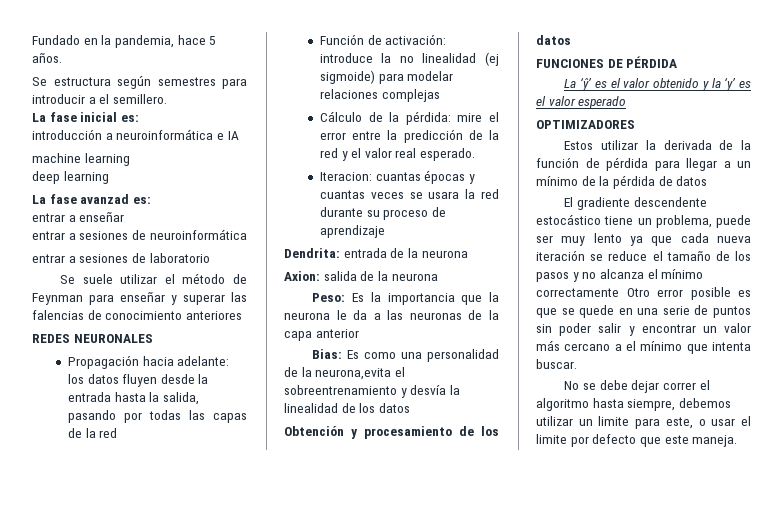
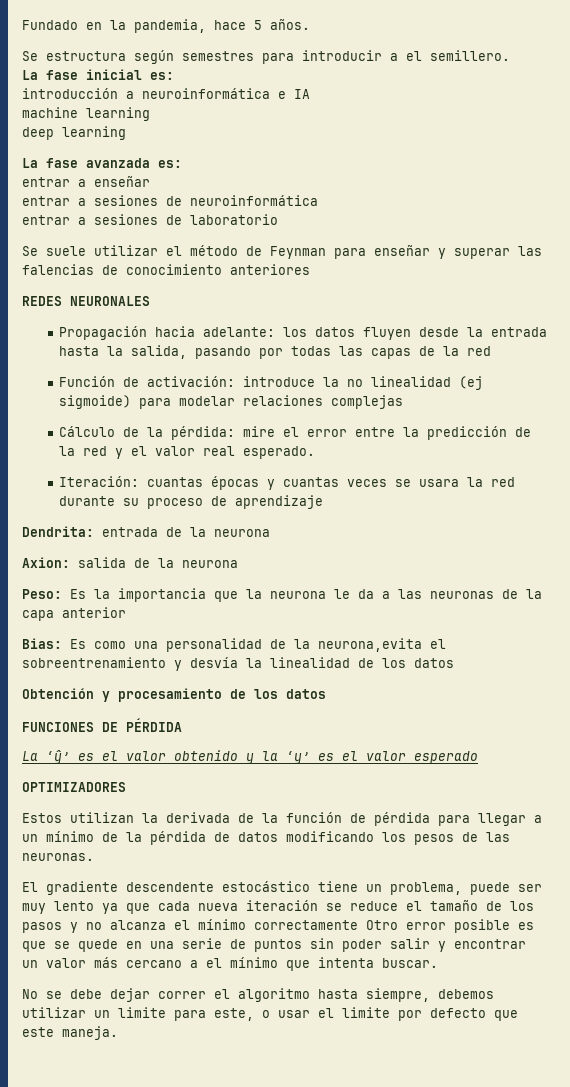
- La fase avanzad es:
+ La fase avanzada es:
- Iteracion: cuantas épocas y cuantas veces se usara la red durante su proceso de aprendizaje
+ Iteración: cuantas épocas y cuantas veces se usara la red durante su proceso de aprendizaje
- Estos utilizar la derivada de la función de pérdida para llegar a un mínimo de la pérdida de datos
+ Estos utilizan la derivada de la función de pérdida para llegar a un mínimo de la pérdida de datos modificando los pesos de las neuronas.

